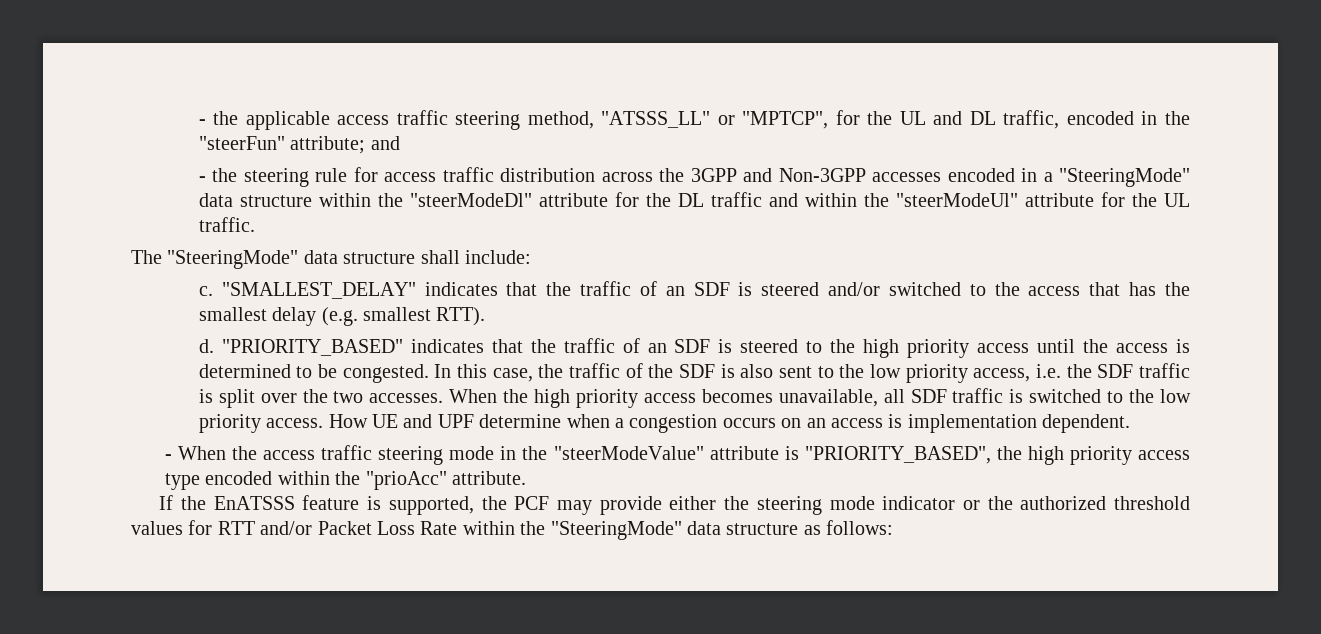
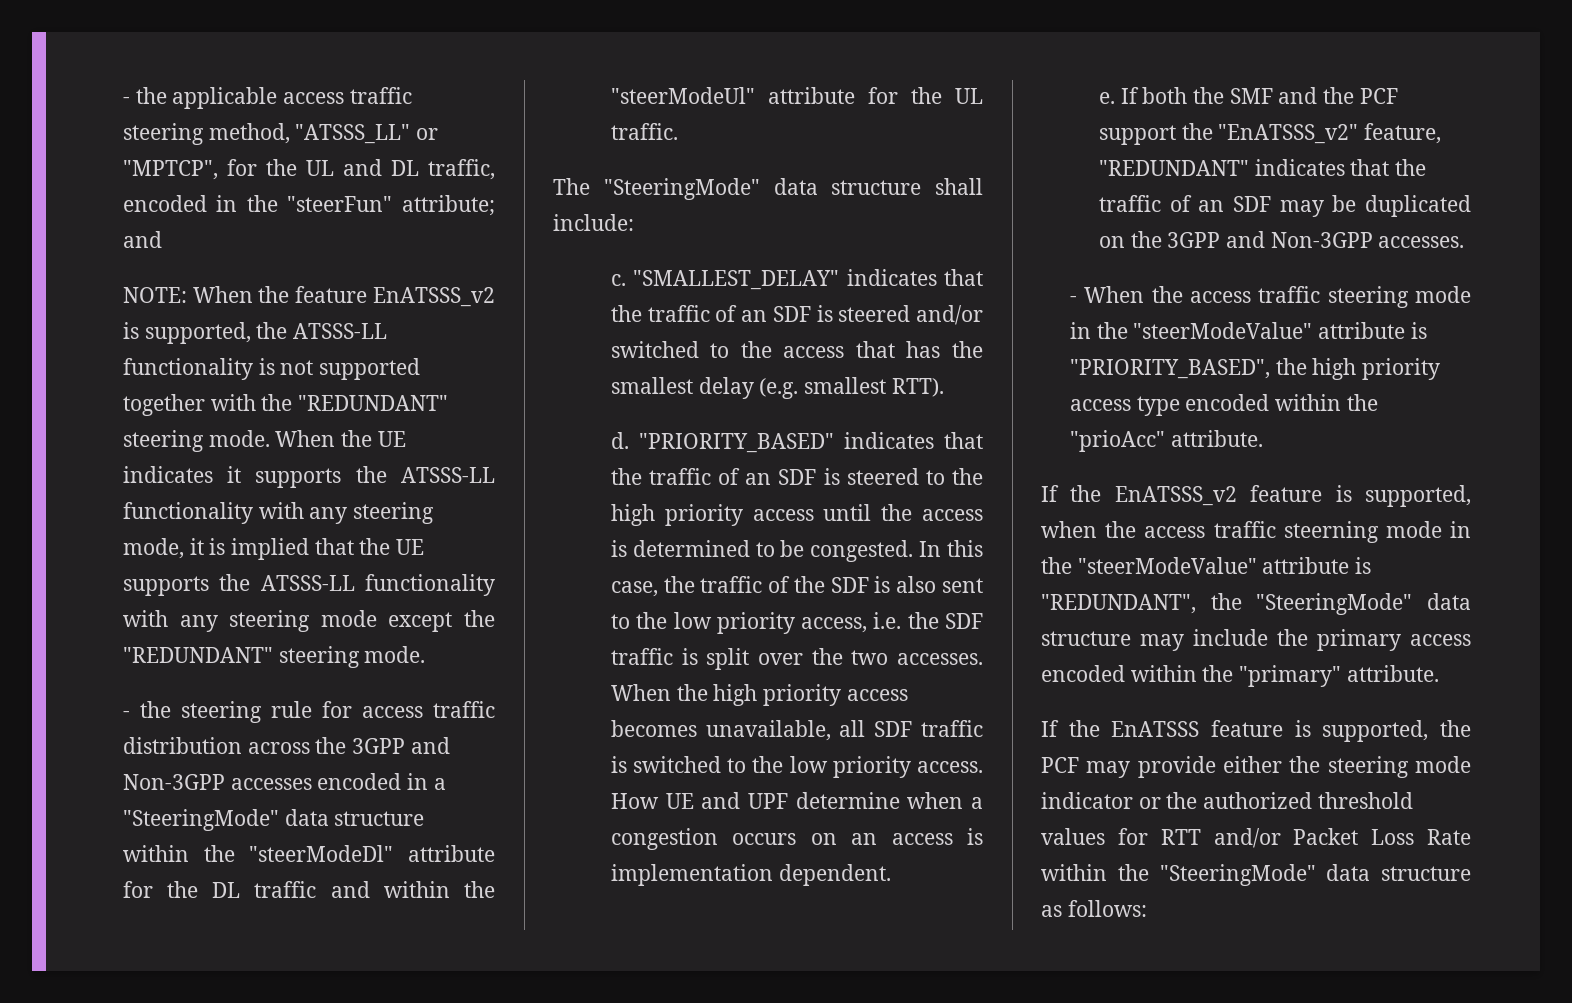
+ NOTE: When the feature EnATSSS_v2 is supported, the ATSSS-LL functionality is not supported together with the "REDUNDANT" steering mode. When the UE indicates it supports the ATSSS-LL functionality with any steering mode, it is implied that the UE supports the ATSSS-LL functionality with any steering mode except the "REDUNDANT" steering mode.
+ e. If both the SMF and the PCF support the "EnATSSS_v2" feature, "REDUNDANT" indicates that the traffic of an SDF may be duplicated on the 3GPP and Non-3GPP accesses.
+ If the EnATSSS_v2 feature is supported, when the access traffic steerning mode in the "steerModeValue" attribute is "REDUNDANT", the "SteeringMode" data structure may include the primary access encoded within the "primary" attribute.

